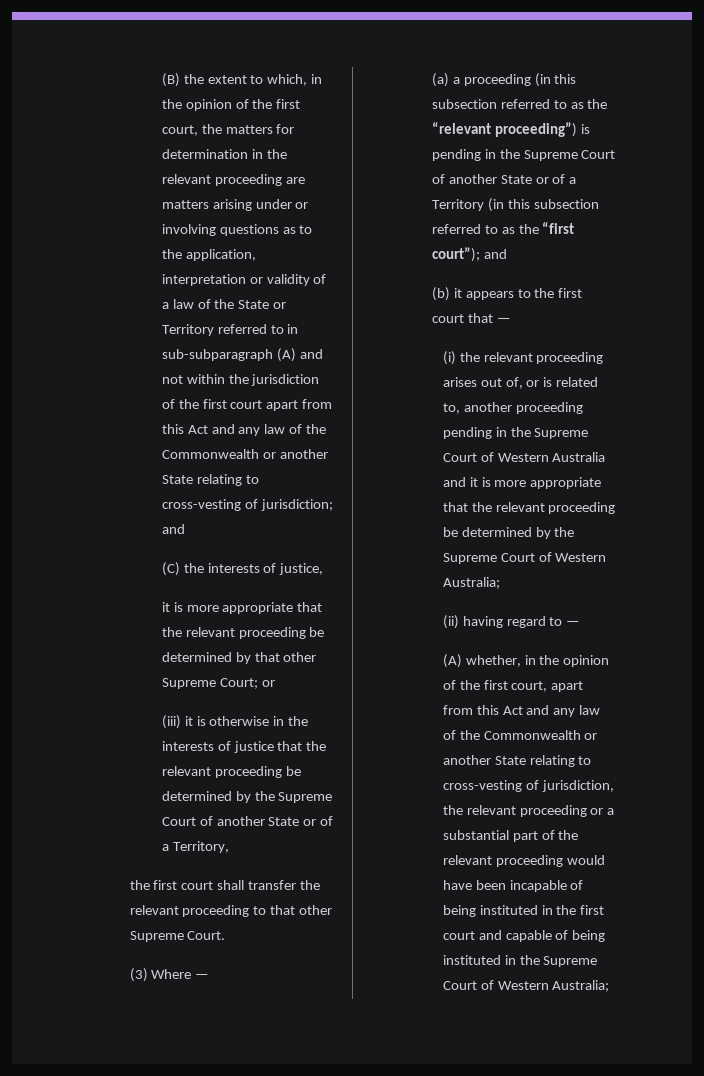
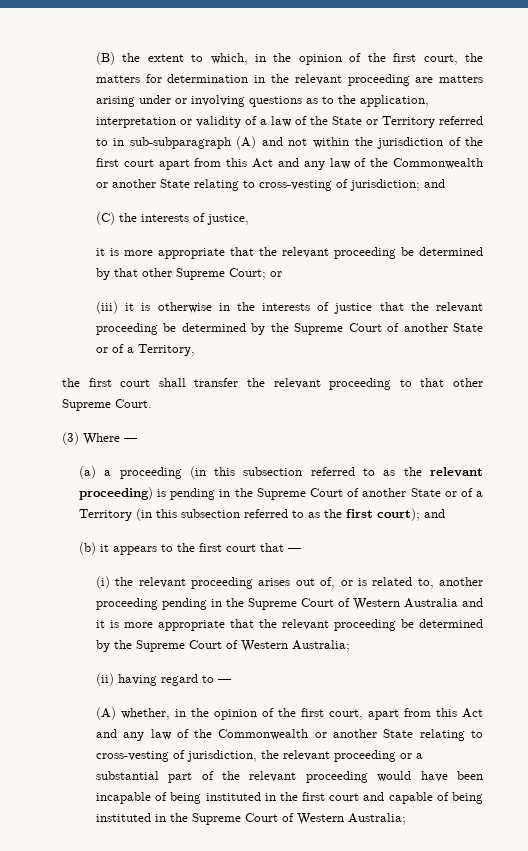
- (a) a proceeding (in this subsection referred to as the “relevant proceeding”) is pending in the Supreme Court of another State or of a Territory (in this subsection referred to as the “first court”); and
+ (a) a proceeding (in this subsection referred to as the relevant proceeding) is pending in the Supreme Court of another State or of a Territory (in this subsection referred to as the first court); and

